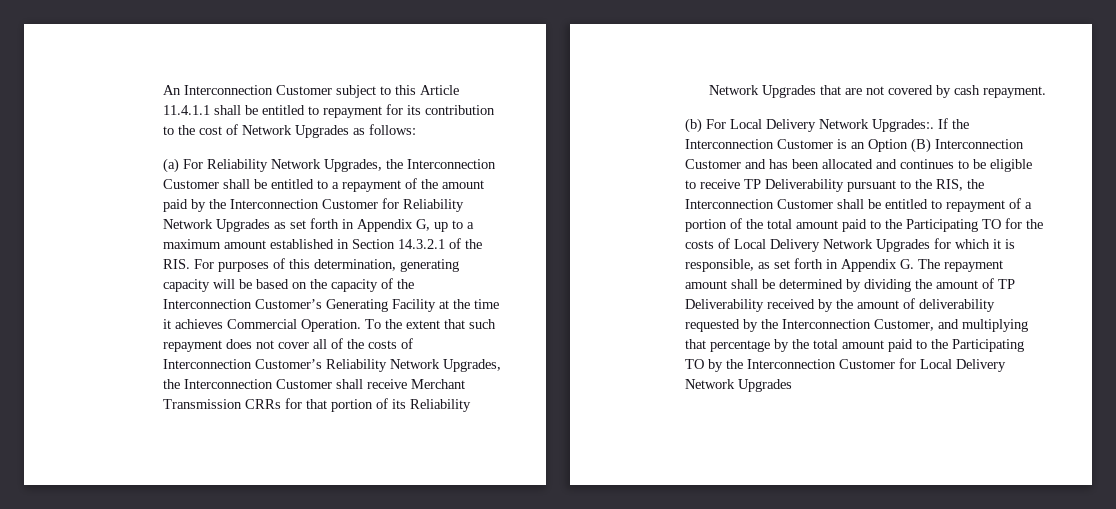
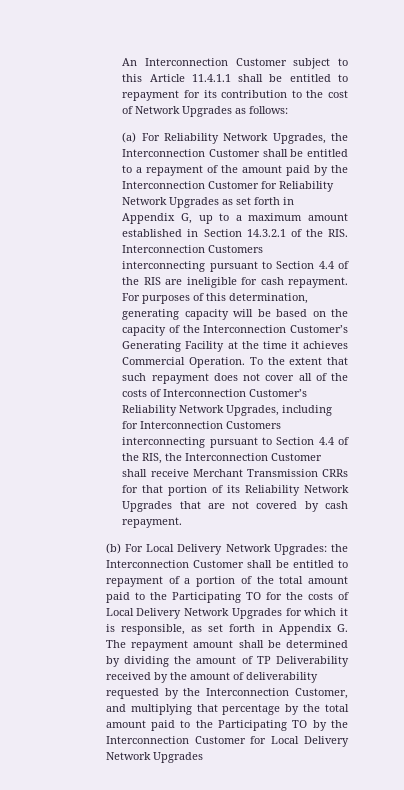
- (a) For Reliability Network Upgrades, the Interconnection Customer shall be entitled to a repayment of the amount paid by the Interconnection Customer for Reliability Network Upgrades as set forth in Appendix G, up to a maximum amount established in Section 14.3.2.1 of the RIS. For purposes of this determination, generating capacity will be based on the capacity of the Interconnection Customer’s Generating Facility at the time it achieves Commercial Operation.
+ (a) For Reliability Network Upgrades, the Interconnection Customer shall be entitled to a repayment of the amount paid by the Interconnection Customer for Reliability Network Upgrades as set forth in Appendix G, up to a maximum amount established in Section 14.3.2.1 of the RIS. Interconnection Customers interconnecting pursuant to Section 4.4 of the RIS are ineligible for cash repayment. For purposes of this determination, generating capacity will be based on the capacity of the Interconnection Customer’s Generating Facility at the time it achieves Commercial Operation.
- To the extent that such repayment does not cover all of the costs of Interconnection Customer’s Reliability Network Upgrades, the Interconnection Customer shall receive Merchant Transmission CRRs for that portion of its Reliability Network Upgrades that are not covered by cash repayment.
+ To the extent that such repayment does not cover all of the costs of Interconnection Customer’s Reliability Network Upgrades, including for Interconnection Customers interconnecting pursuant to Section 4.4 of the RIS, the Interconnection Customer shall receive Merchant Transmission CRRs for that portion of its Reliability Network Upgrades that are not covered by cash repayment.
- (b) For Local Delivery Network Upgrades:. If the Interconnection Customer is an Option (B) Interconnection Customer and has been allocated and continues to be eligible to receive TP Deliverability pursuant to the RIS, the Interconnection Customer shall be entitled to repayment of a portion of the total amount paid to the Participating TO for the costs of Local Delivery Network Upgrades for which it is responsible, as set forth in Appendix G. The repayment amount shall be determined by dividing the amount of TP Deliverability received by the amount of deliverability requested by the Interconnection Customer, and multiplying that percentage by the total amount paid to the Participating TO by the Interconnection Customer for Local Delivery Network Upgrades
+ (b) For Local Delivery Network Upgrades: the Interconnection Customer shall be entitled to repayment of a portion of the total amount paid to the Participating TO for the costs of Local Delivery Network Upgrades for which it is responsible, as set forth in Appendix G. The repayment amount shall be determined by dividing the amount of TP Deliverability received by the amount of deliverability requested by the Interconnection Customer, and multiplying that percentage by the total amount paid to the Participating TO by the Interconnection Customer for Local Delivery Network Upgrades

